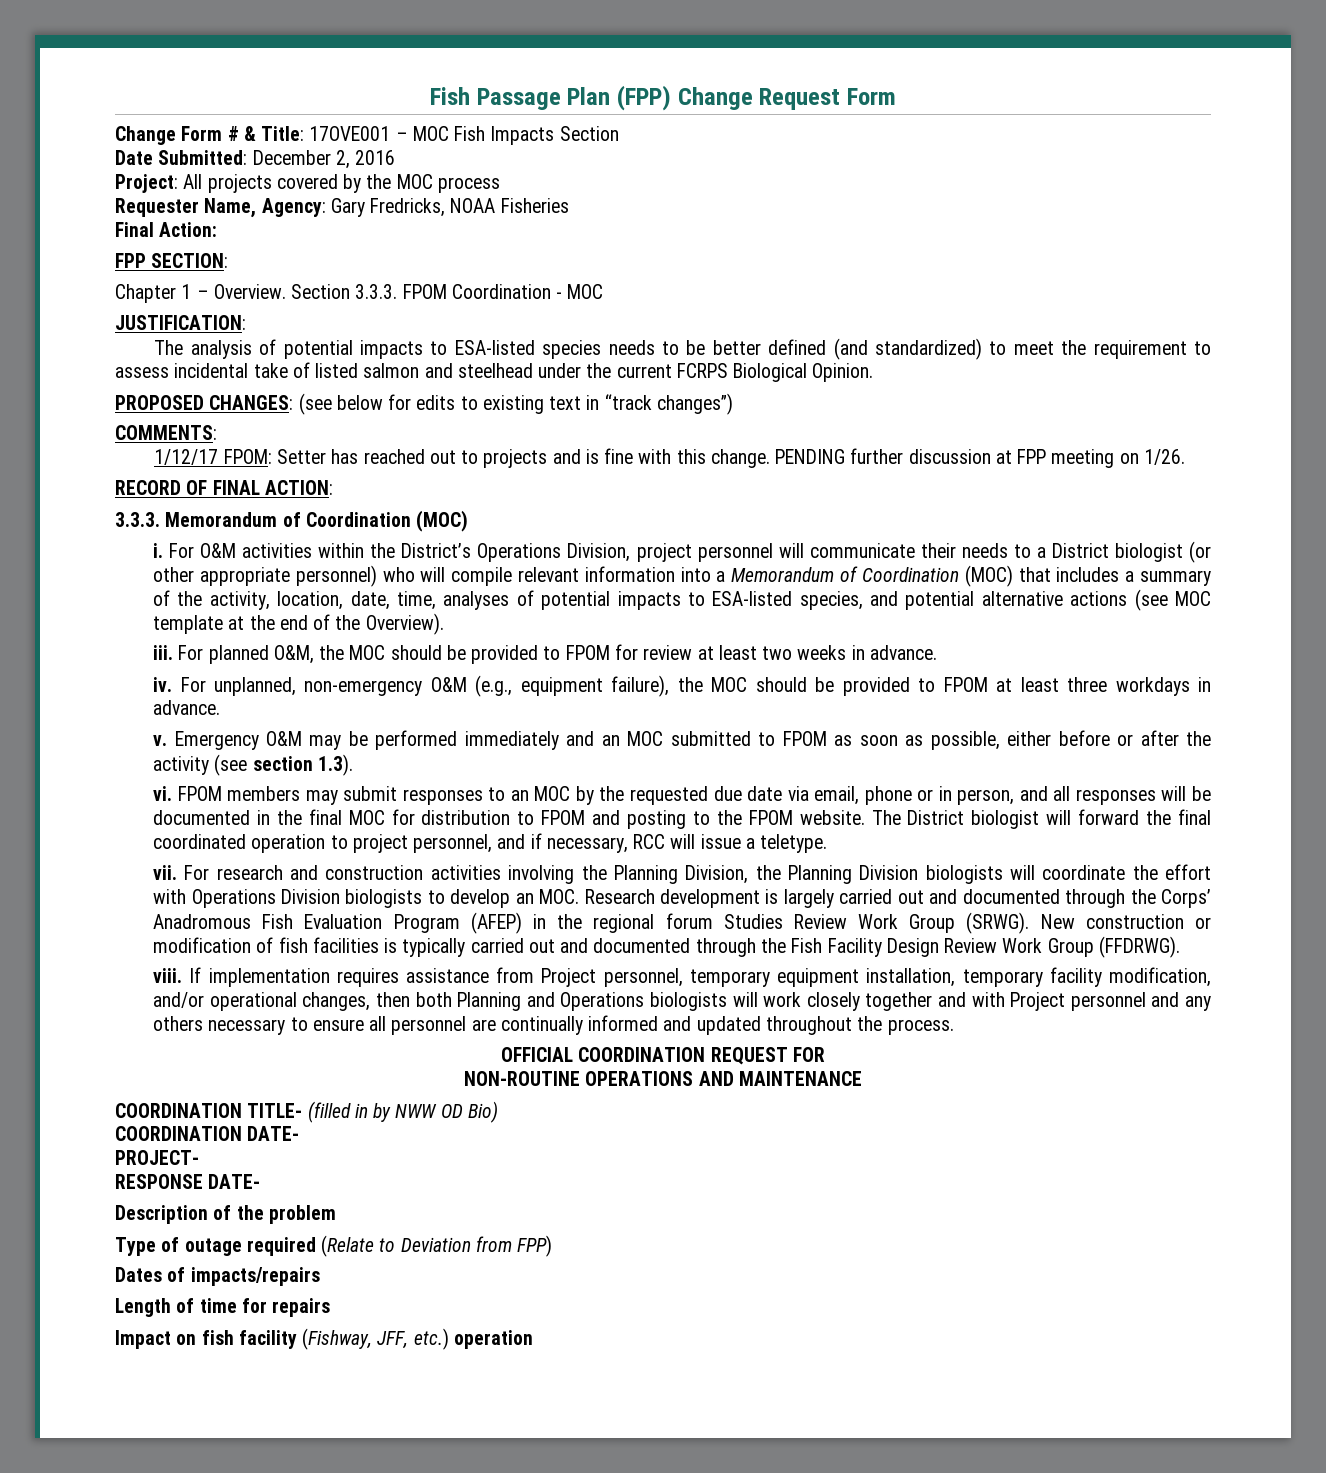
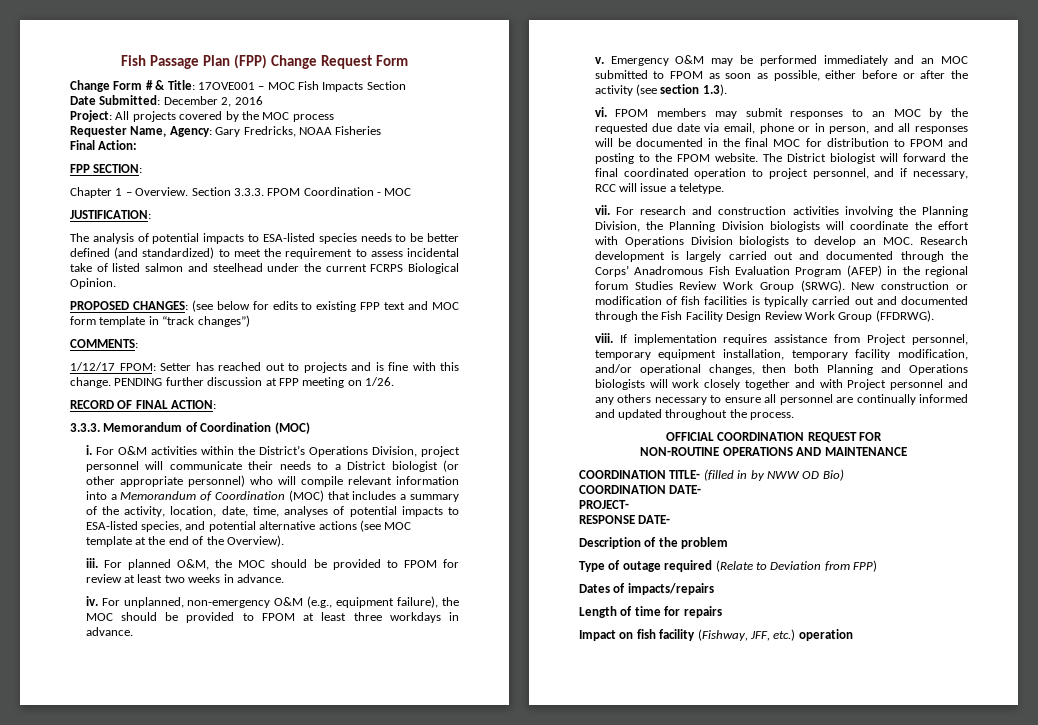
- PROPOSED CHANGES: (see below for edits to existing text in “track changes”)
+ PROPOSED CHANGES: (see below for edits to existing FPP text and MOC form template in “track changes”)

